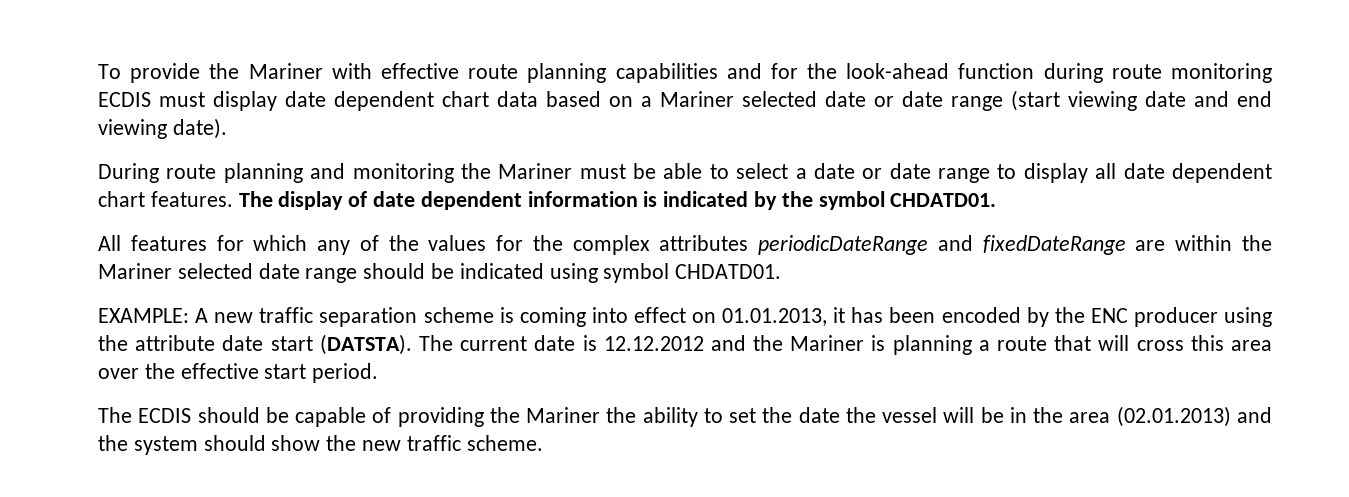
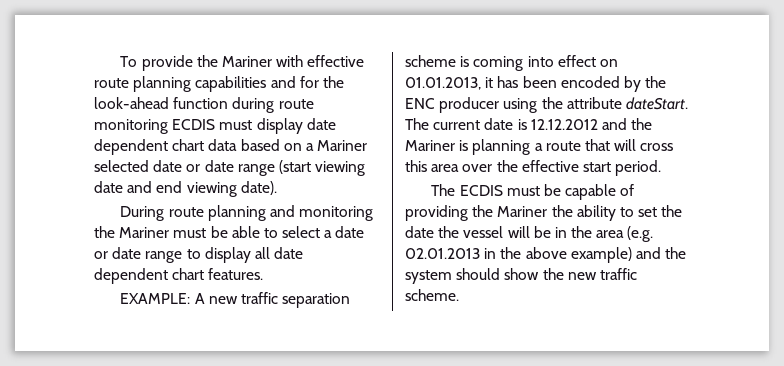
- The display of date dependent information is indicated by the symbol CHDATD01.
- All features for which any of the values for the complex attributes periodicDateRange and fixedDateRange are within the Mariner selected date range should be indicated using symbol CHDATD01.
- EXAMPLE: A new traffic separation scheme is coming into effect on 01.01.2013, it has been encoded by the ENC producer using the attribute date start (DATSTA).
+ EXAMPLE: A new traffic separation scheme is coming into effect on 01.01.2013, it has been encoded by the ENC producer using the attribute dateStart.
- The ECDIS should be capable of providing the Mariner the ability to set the date the vessel will be in the area (02.01.2013) and the system should show the new traffic scheme.
+ The ECDIS must be capable of providing the Mariner the ability to set the date the vessel will be in the area (e.g. 02.01.2013 in the above example) and the system should show the new traffic scheme.

